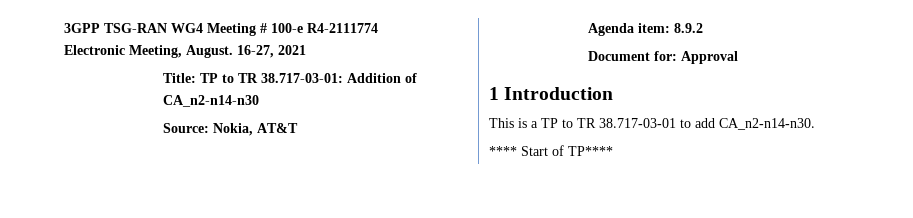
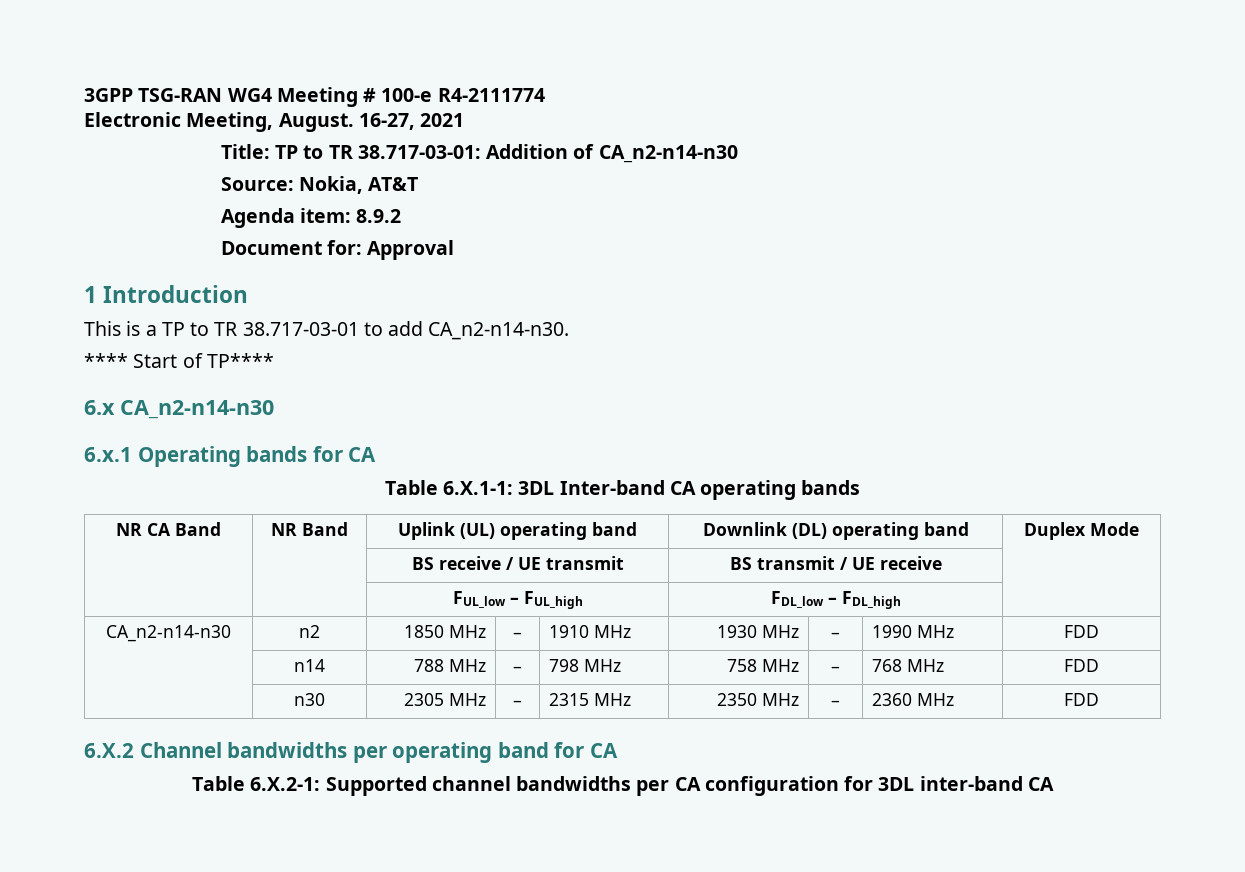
+ 6.x CA_n2-n14-n30
+ 6.x.1 Operating bands for CA
+ Table 6.X.1-1: 3DL Inter-band CA operating bands
+ NR CA Band | NR Band | Uplink (UL) operating band | Downlink (DL) operating band | Duplex Mode
+ | | BS receive / UE transmit | BS transmit / UE receive |
+ | | FUL_low – FUL_high | FDL_low – FDL_high |
+ CA_n2-n14-n30 | n2 | 1850 MHz | – | 1910 MHz | 1930 MHz | – | 1990 MHz | FDD
+ | n14 | 788 MHz | – | 798 MHz | 758 MHz | – | 768 MHz | FDD
+ | n30 | 2305 MHz | – | 2315 MHz | 2350 MHz | – | 2360 MHz | FDD
+ 6.X.2 Channel bandwidths per operating band for CA
+ Table 6.X.2-1: Supported channel bandwidths per CA configuration for 3DL inter-band CA

